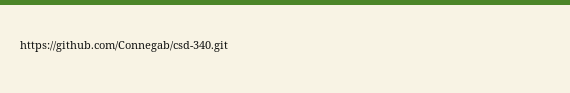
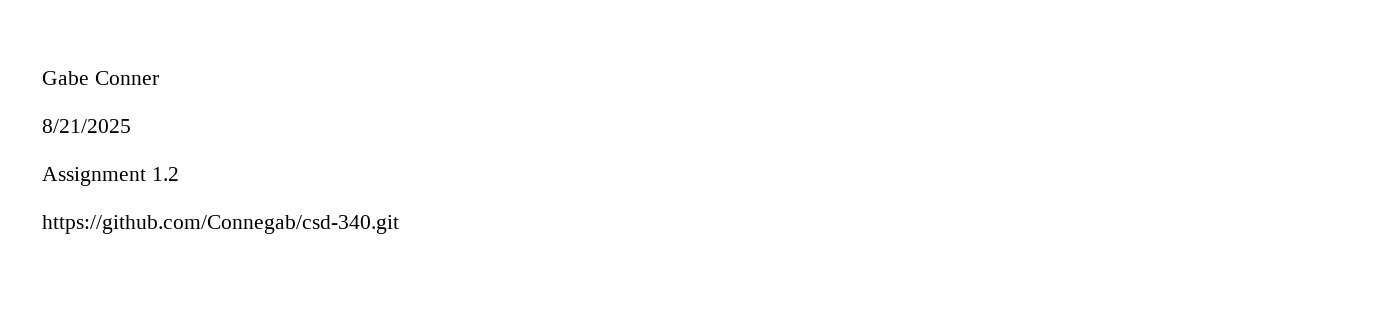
+ Gabe Conner
+ 8/21/2025
+ Assignment 1.2

